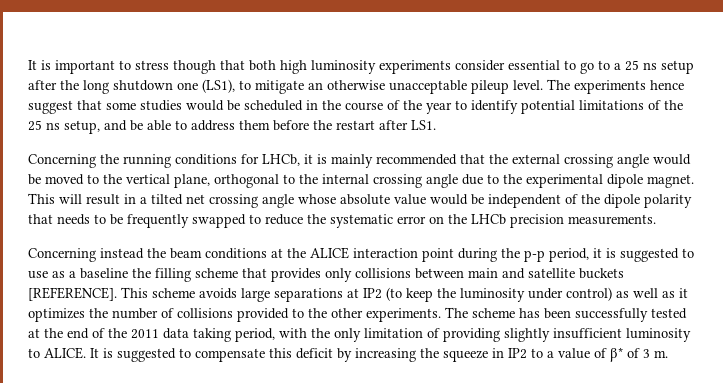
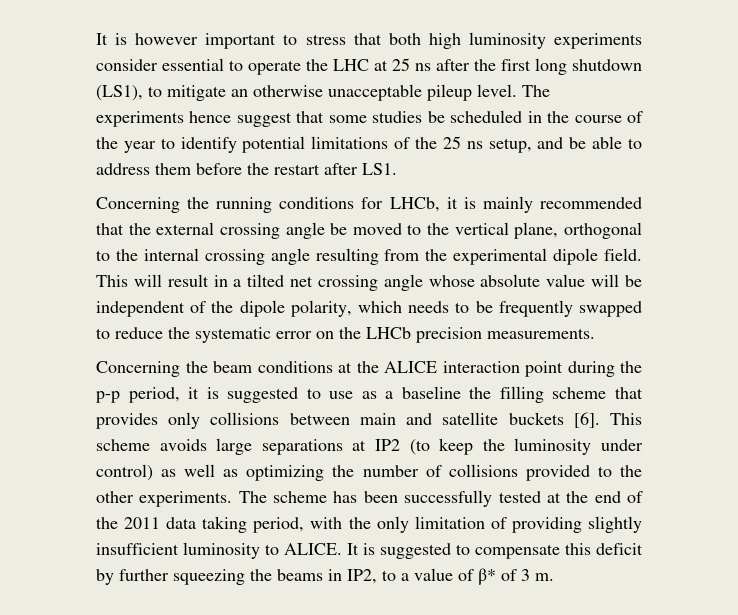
- It is important to stress though that both high luminosity experiments consider essential to go to a 25 ns setup after the long shutdown one (LS1), to mitigate an otherwise unacceptable pileup level.
+ It is however important to stress that both high luminosity experiments consider essential to operate the LHC at 25 ns after the first long shutdown (LS1), to mitigate an otherwise unacceptable pileup level.
- The experiments hence suggest that some studies would be scheduled in the course of the year to identify potential limitations of the 25 ns setup, and be able to address them before the restart after LS1.
+ The experiments hence suggest that some studies be scheduled in the course of the year to identify potential limitations of the 25 ns setup, and be able to address them before the restart after LS1.
- Concerning the running conditions for LHCb, it is mainly recommended that the external crossing angle would be moved to the vertical plane, orthogonal to the internal crossing angle due to the experimental dipole magnet.
+ Concerning the running conditions for LHCb, it is mainly recommended that the external crossing angle be moved to the vertical plane, orthogonal to the internal crossing angle resulting from the experimental dipole field.
- This will result in a tilted net crossing angle whose absolute value would be independent of the dipole polarity that needs to be frequently swapped to reduce the systematic error on the LHCb precision measurements.
+ This will result in a tilted net crossing angle whose absolute value will be independent of the dipole polarity, which needs to be frequently swapped to reduce the systematic error on the LHCb precision measurements.
- Concerning instead the beam conditions at the ALICE interaction point during the p-p period, it is suggested to use as a baseline the filling scheme that provides only collisions between main and satellite buckets [REFERENCE].
+ Concerning the beam conditions at the ALICE interaction point during the p-p period, it is suggested to use as a baseline the filling scheme that provides only collisions between main and satellite buckets [6].
- This scheme avoids large separations at IP2 (to keep the luminosity under control) as well as it optimizes the number of collisions provided to the other experiments.
+ This scheme avoids large separations at IP2 (to keep the luminosity under control) as well as optimizing the number of collisions provided to the other experiments.
- It is suggested to compensate this deficit by increasing the squeeze in IP2 to a value of β* of 3 m.
+ It is suggested to compensate this deficit by further squeezing the beams in IP2, to a value of β* of 3 m.

